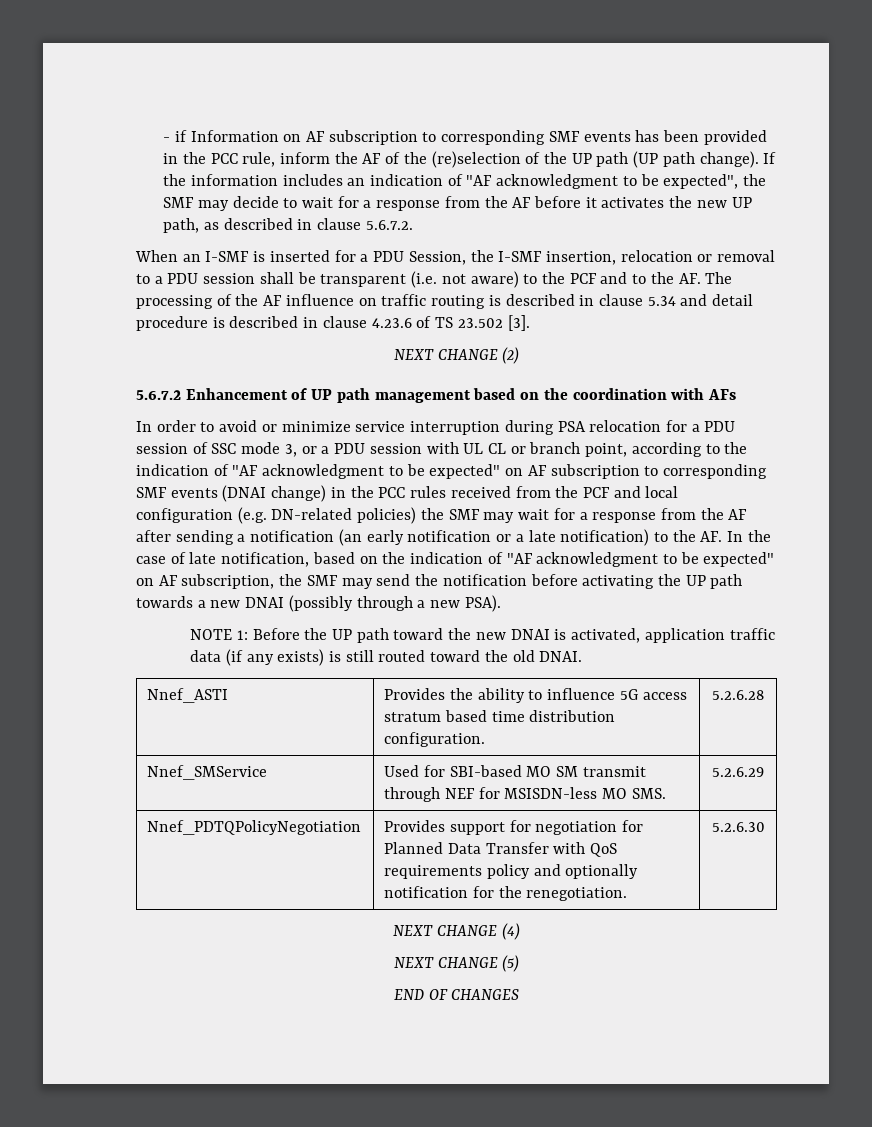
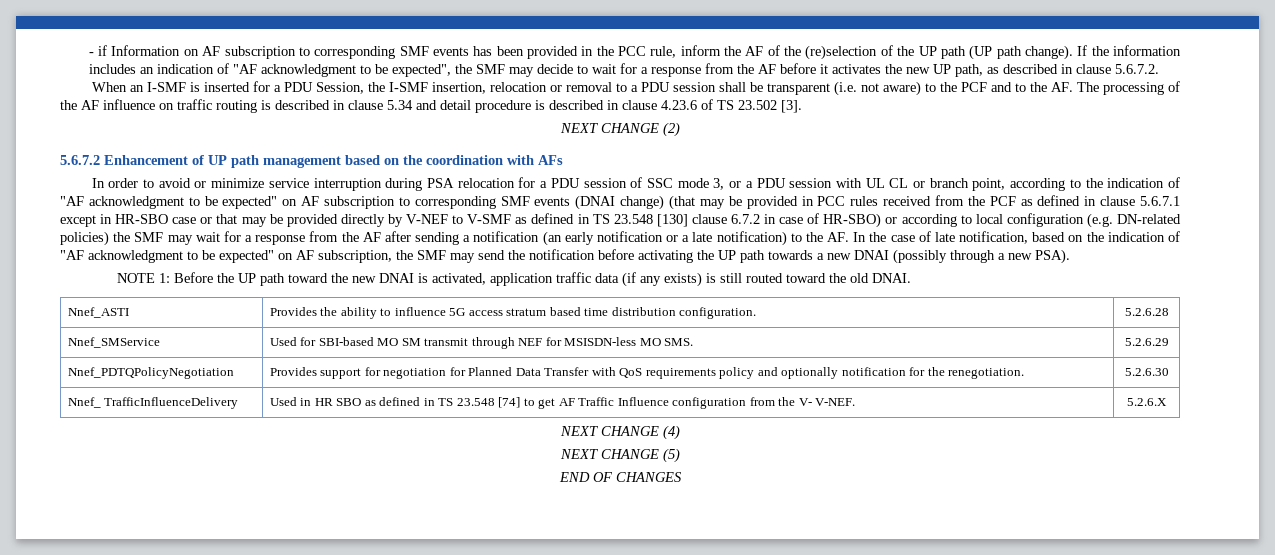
- In order to avoid or minimize service interruption during PSA relocation for a PDU session of SSC mode 3, or a PDU session with UL CL or branch point, according to the indication of "AF acknowledgment to be expected" on AF subscription to corresponding SMF events (DNAI change) in the PCC rules received from the PCF and local configuration (e.g. DN-related policies) the SMF may wait for a response from the AF after sending a notification (an early notification or a late notification) to the AF. In the case of late notification, based on the indication of "AF acknowledgment to be expected" on AF subscription, the SMF may send the notification before activating the UP path towards a new DNAI (possibly through a new PSA).
+ In order to avoid or minimize service interruption during PSA relocation for a PDU session of SSC mode 3, or a PDU session with UL CL or branch point, according to the indication of "AF acknowledgment to be expected" on AF subscription to corresponding SMF events (DNAI change) (that may be provided in PCC rules received from the PCF as defined in clause 5.6.7.1 except in HR-SBO case or that may be provided directly by V-NEF to V-SMF as defined in TS 23.548 [130] clause 6.7.2 in case of HR-SBO) or according to local configuration (e.g. DN-related policies) the SMF may wait for a response from the AF after sending a notification (an early notification or a late notification) to the AF. In the case of late notification, based on the indication of "AF acknowledgment to be expected" on AF subscription, the SMF may send the notification before activating the UP path towards a new DNAI (possibly through a new PSA).
+ Nnef_ TrafficInfluenceDelivery | Used in HR SBO as defined in TS 23.548 [74] to get AF Traffic Influence configuration from the V- V-NEF. | 5.2.6.X

